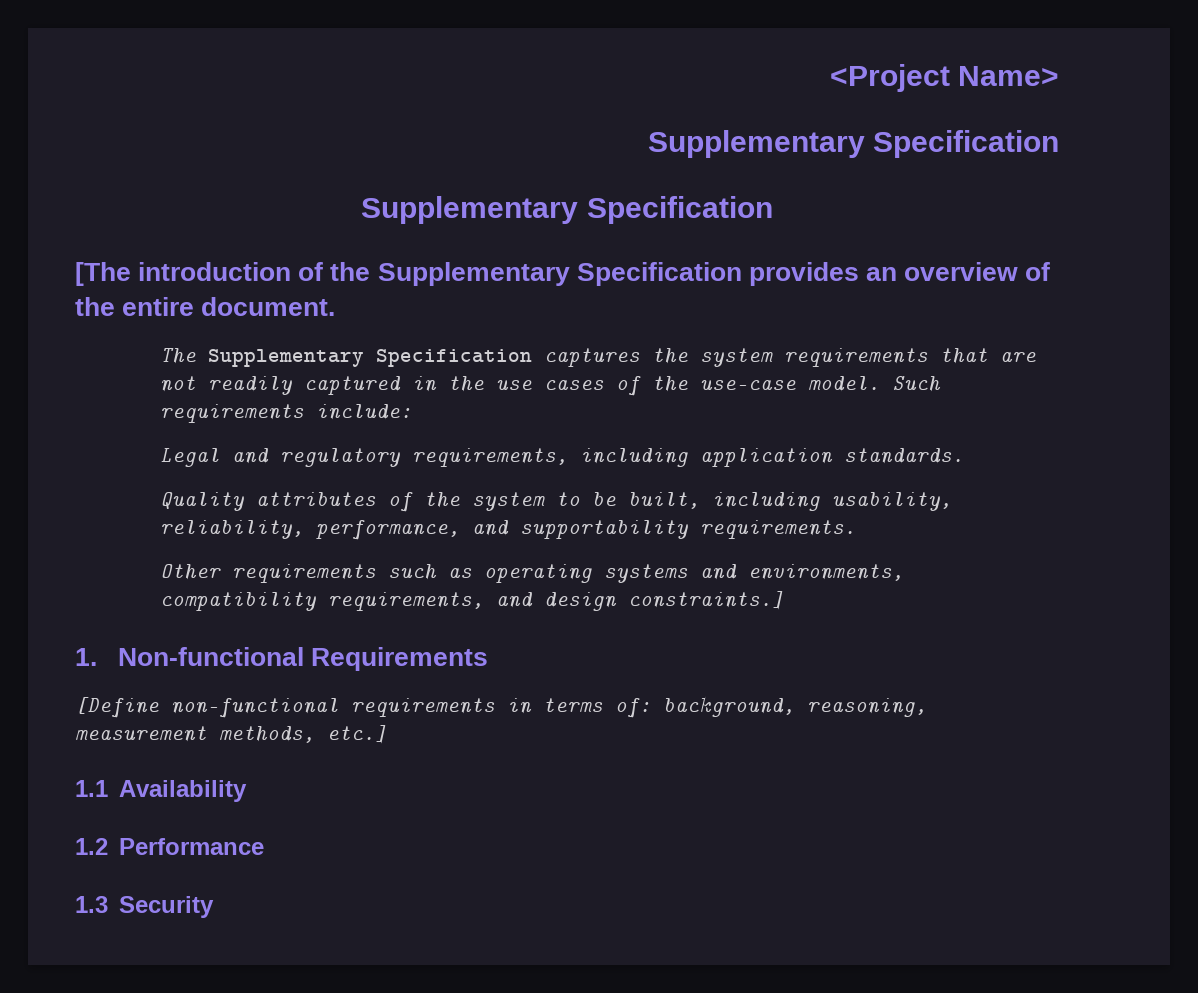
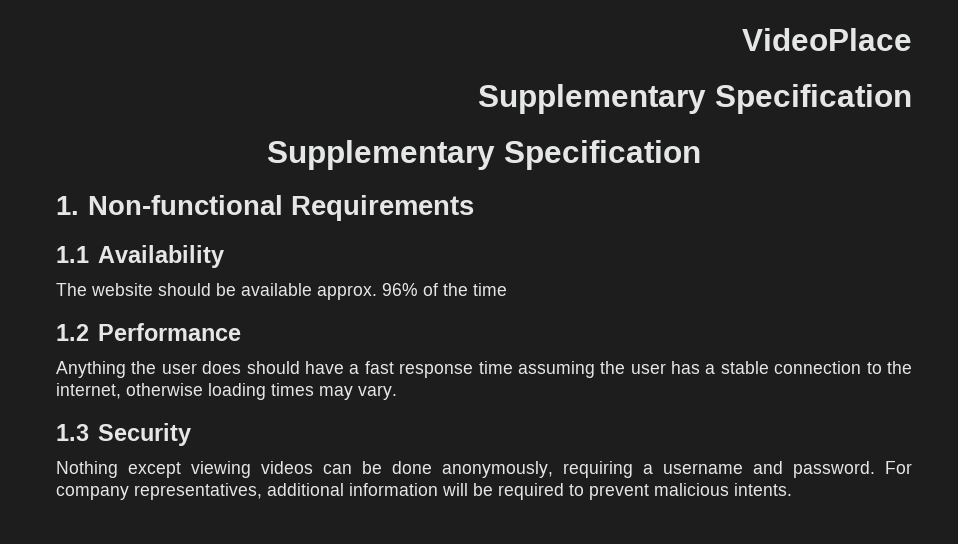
- <Project Name>
+ VideoPlace
- [The introduction of the Supplementary Specification provides an overview of the entire document.
- The Supplementary Specification captures the system requirements that are not readily captured in the use cases of the use-case model. Such requirements include:
- Legal and regulatory requirements, including application standards.
- Quality attributes of the system to be built, including usability, reliability, performance, and supportability requirements.
- Other requirements such as operating systems and environments, compatibility requirements, and design constraints.]
  1. Non-functional Requirements
- [Define non-functional requirements in terms of: background, reasoning, measurement methods, etc.]
  1.1 Availability
+ The website should be available approx. 96% of the time
  1.2 Performance
+ Anything the user does should have a fast response time assuming the user has a stable connection to the internet, otherwise loading times may vary.
  1.3 Security
+ Nothing except viewing videos can be done anonymously, requiring a username and password. For company representatives, additional information will be required to prevent malicious intents.

